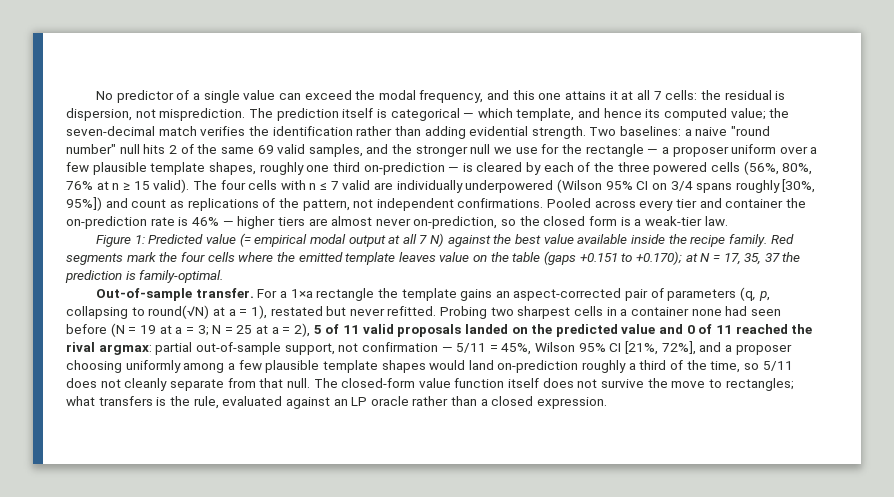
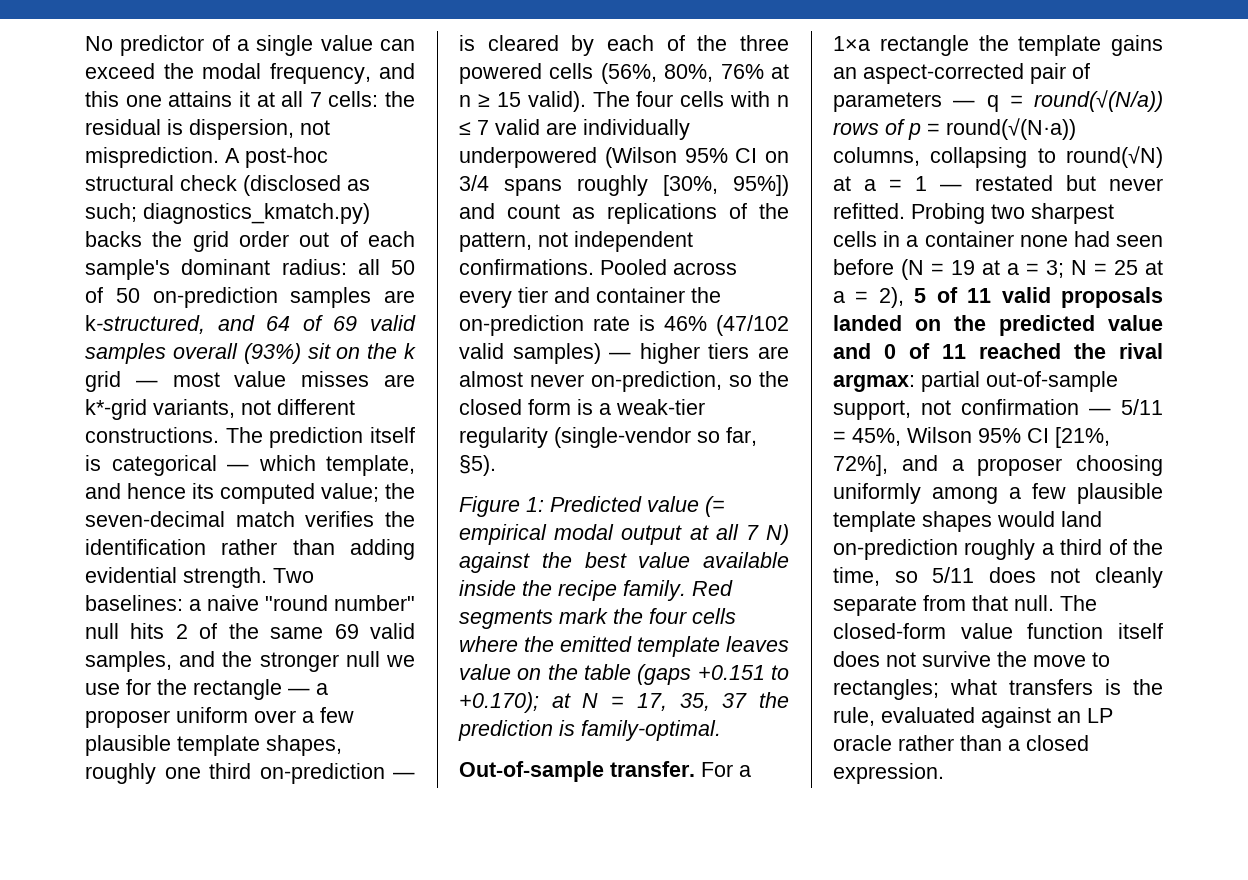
+ A post-hoc structural check (disclosed as such; diagnostics_kmatch.py) backs the grid order out of each sample's dominant radius: all 50 of 50 on-prediction samples are k-structured, and 64 of 69 valid samples overall (93%) sit on the k grid — most value misses are k*-grid variants, not different constructions.
- Pooled across every tier and container the on-prediction rate is 46% — higher tiers are almost never on-prediction, so the closed form is a weak-tier law.
+ Pooled across every tier and container the on-prediction rate is 46% (47/102 valid samples) — higher tiers are almost never on-prediction, so the closed form is a weak-tier regularity (single-vendor so far, §5).
- For a 1×a rectangle the template gains an aspect-corrected pair of parameters (q, p, collapsing to round(√N) at a = 1), restated but never refitted.
+ For a 1×a rectangle the template gains an aspect-corrected pair of parameters — q = round(√(N/a)) rows of p = round(√(N·a)) columns, collapsing to round(√N) at a = 1 — restated but never refitted.

